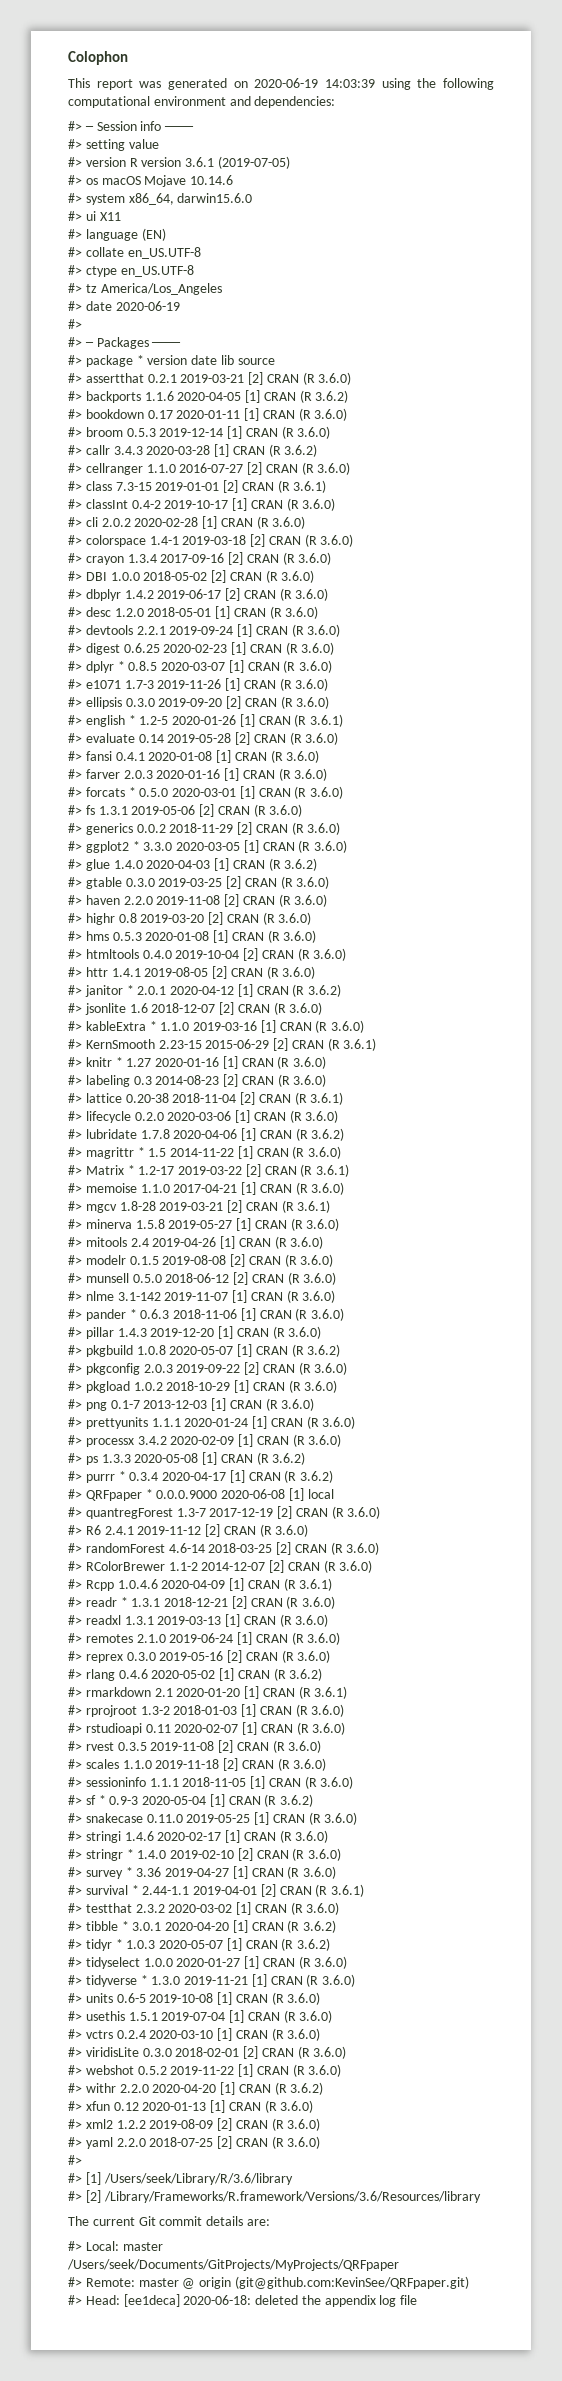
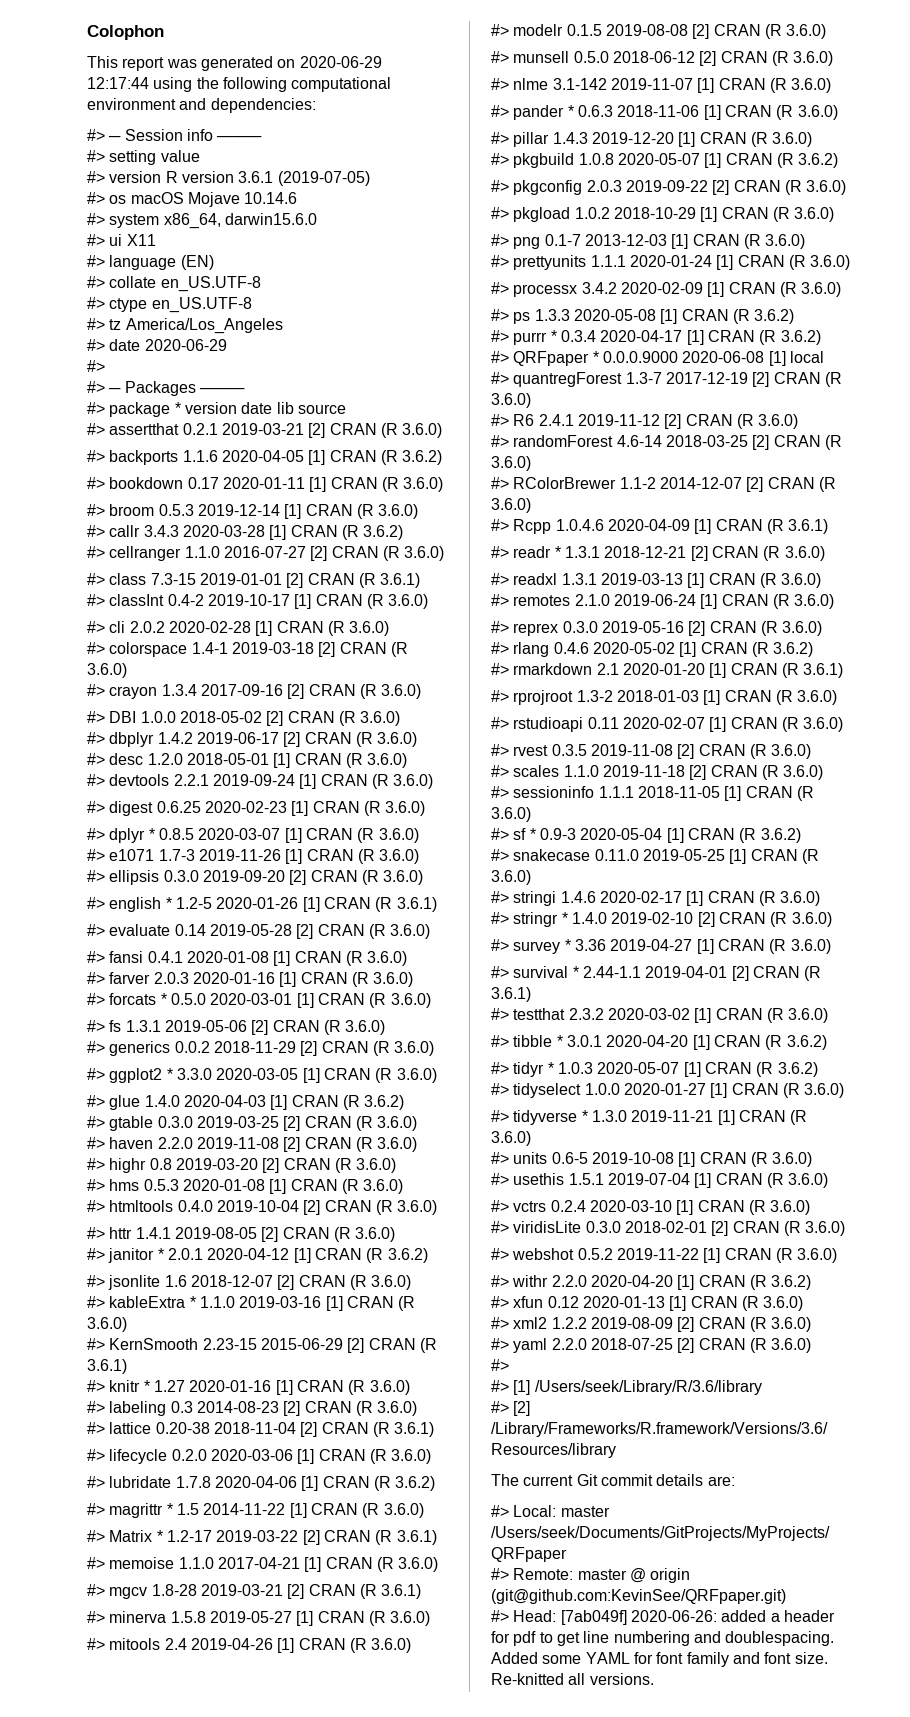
- This report was generated on 2020-06-19 14:03:39 using the following computational environment and dependencies:
+ This report was generated on 2020-06-29 12:17:44 using the following computational environment and dependencies:
- #> date 2020-06-19
+ #> date 2020-06-29
- #> Head: [ee1deca] 2020-06-18: deleted the appendix log file
+ #> Head: [7ab049f] 2020-06-26: added a header for pdf to get line numbering and doublespacing. Added some YAML for font family and font size. Re-knitted all versions.

